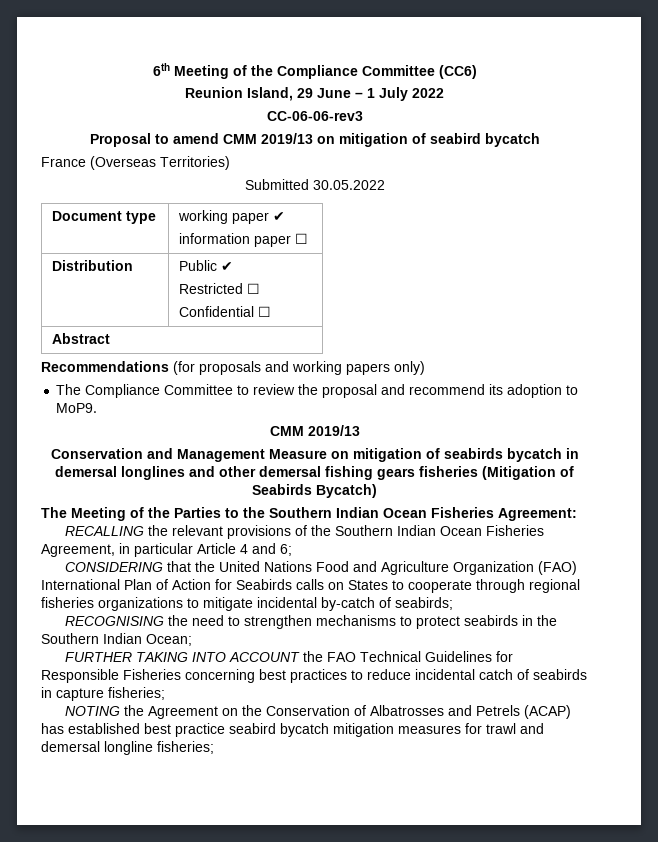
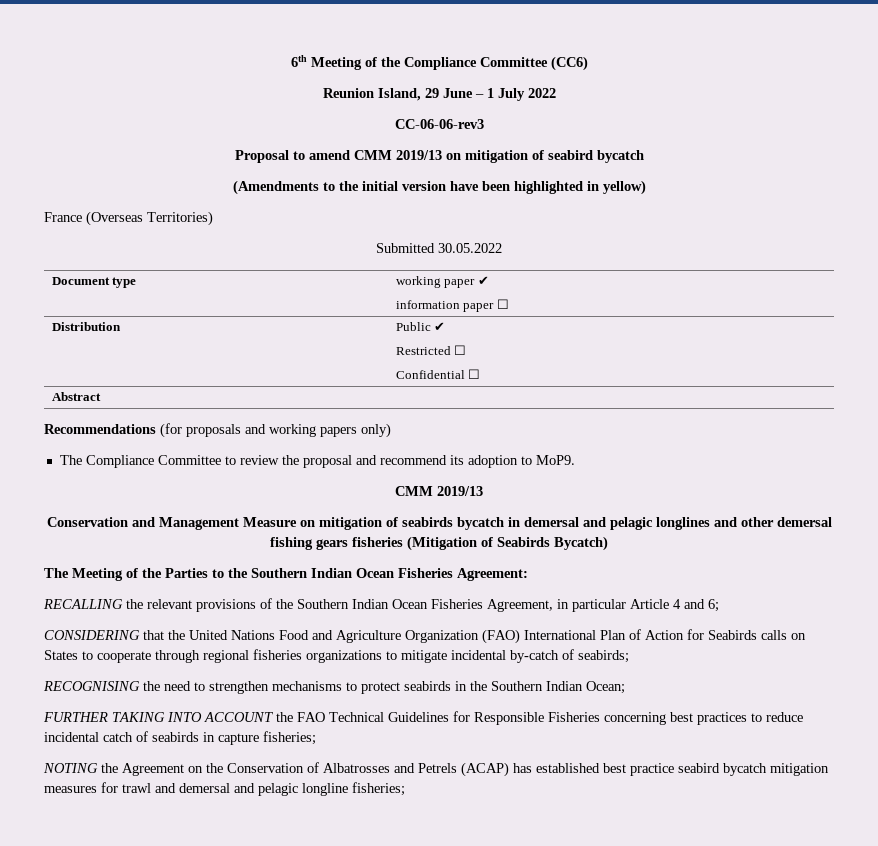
+ (Amendments to the initial version have been highlighted in yellow)
- Conservation and Management Measure on mitigation of seabirds bycatch in demersal longlines and other demersal fishing gears fisheries (Mitigation of Seabirds Bycatch)
+ Conservation and Management Measure on mitigation of seabirds bycatch in demersal and pelagic longlines and other demersal fishing gears fisheries (Mitigation of Seabirds Bycatch)
- NOTING the Agreement on the Conservation of Albatrosses and Petrels (ACAP) has established best practice seabird bycatch mitigation measures for trawl and demersal longline fisheries;
+ NOTING the Agreement on the Conservation of Albatrosses and Petrels (ACAP) has established best practice seabird bycatch mitigation measures for trawl and demersal and pelagic longline fisheries;

